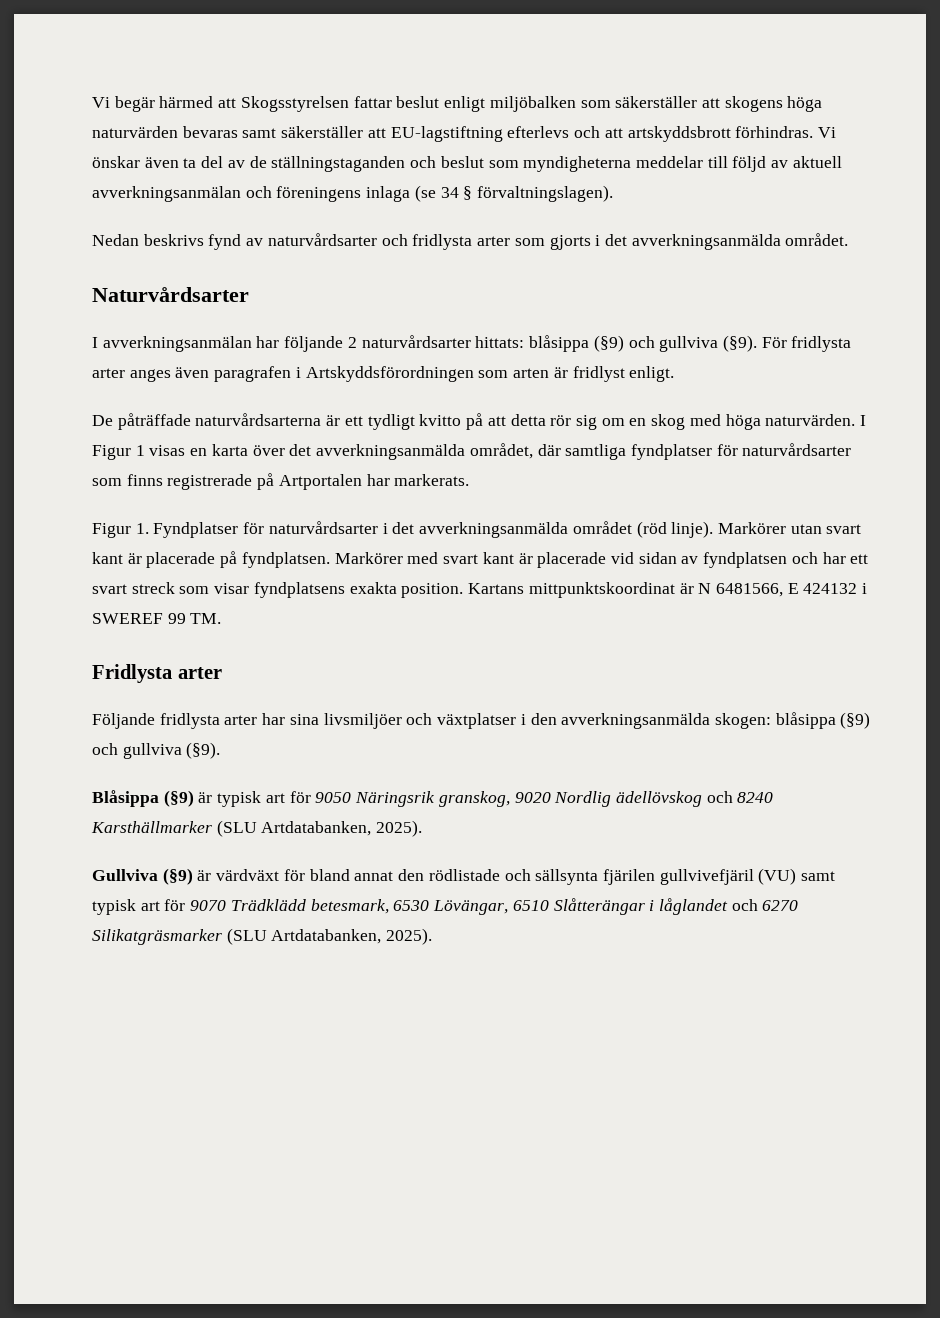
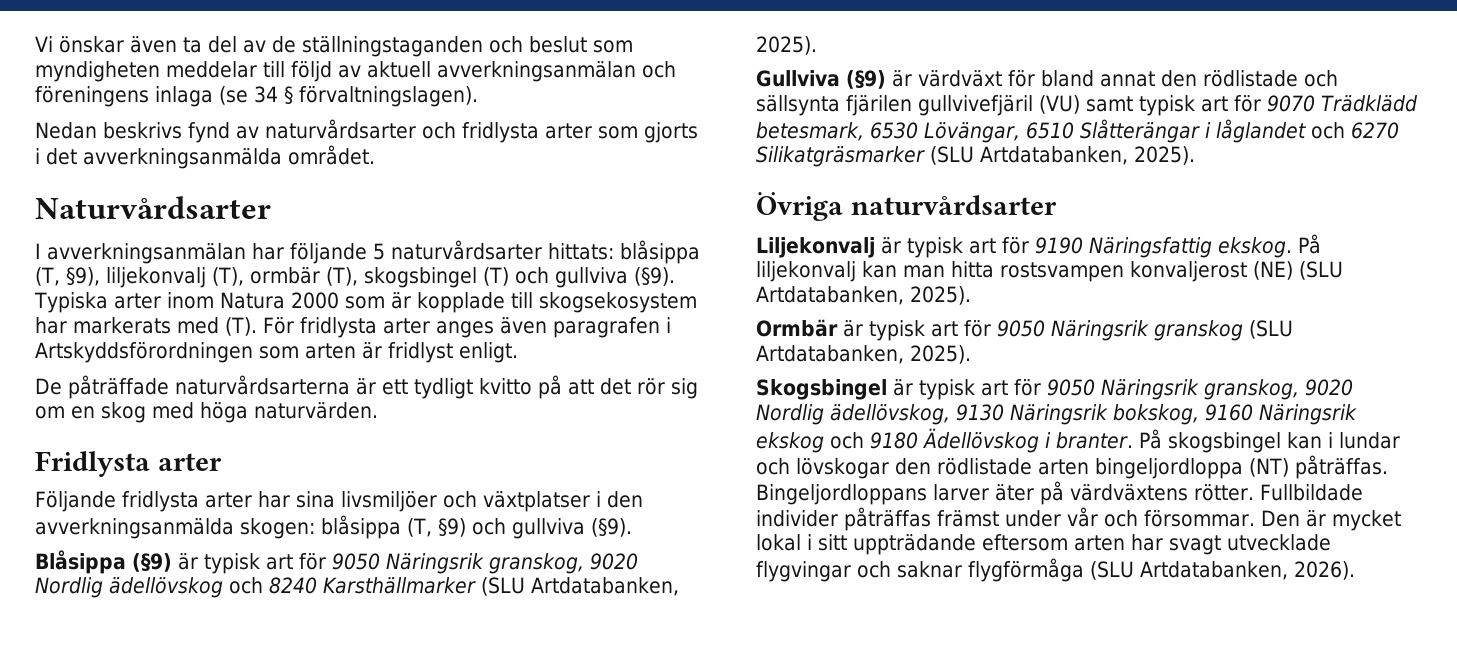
- Vi begär härmed att Skogsstyrelsen fattar beslut enligt miljöbalken som säkerställer att skogens höga naturvärden bevaras samt säkerställer att EU-lagstiftning efterlevs och att artskyddsbrott förhindras. Vi önskar även ta del av de ställningstaganden och beslut som myndigheterna meddelar till följd av aktuell avverkningsanmälan och föreningens inlaga (se 34 § förvaltningslagen).
+ Vi önskar även ta del av de ställningstaganden och beslut som myndigheten meddelar till följd av aktuell avverkningsanmälan och föreningens inlaga (se 34 § förvaltningslagen).
- I avverkningsanmälan har följande 2 naturvårdsarter hittats: blåsippa (§9) och gullviva (§9). För fridlysta arter anges även paragrafen i Artskyddsförordningen som arten är fridlyst enligt.
+ I avverkningsanmälan har följande 5 naturvårdsarter hittats: blåsippa (T, §9), liljekonvalj (T), ormbär (T), skogsbingel (T) och gullviva (§9). Typiska arter inom Natura 2000 som är kopplade till skogsekosystem har markerats med (T). För fridlysta arter anges även paragrafen i Artskyddsförordningen som arten är fridlyst enligt.
- De påträffade naturvårdsarterna är ett tydligt kvitto på att detta rör sig om en skog med höga naturvärden. I Figur 1 visas en karta över det avverkningsanmälda området, där samtliga fyndplatser för naturvårdsarter som finns registrerade på Artportalen har markerats.
- Figur 1. Fyndplatser för naturvårdsarter i det avverkningsanmälda området (röd linje). Markörer utan svart kant är placerade på fyndplatsen. Markörer med svart kant är placerade vid sidan av fyndplatsen och har ett svart streck som visar fyndplatsens exakta position. Kartans mittpunktskoordinat är N 6481566, E 424132 i SWEREF 99 TM.
+ De påträffade naturvårdsarterna är ett tydligt kvitto på att det rör sig om en skog med höga naturvärden.
- Följande fridlysta arter har sina livsmiljöer och växtplatser i den avverkningsanmälda skogen: blåsippa (§9) och gullviva (§9).
+ Följande fridlysta arter har sina livsmiljöer och växtplatser i den avverkningsanmälda skogen: blåsippa (T, §9) och gullviva (§9).
+ Övriga naturvårdsarter
+ Liljekonvalj är typisk art för 9190 Näringsfattig ekskog. På liljekonvalj kan man hitta rostsvampen konvaljerost (NE) (SLU Artdatabanken, 2025).
+ Ormbär är typisk art för 9050 Näringsrik granskog (SLU Artdatabanken, 2025).
+ Skogsbingel är typisk art för 9050 Näringsrik granskog, 9020 Nordlig ädellövskog, 9130 Näringsrik bokskog, 9160 Näringsrik ekskog och 9180 Ädellövskog i branter. På skogsbingel kan i lundar och lövskogar den rödlistade arten bingeljordloppa (NT) påträffas. Bingeljordloppans larver äter på värdväxtens rötter. Fullbildade individer påträffas främst under vår och försommar. Den är mycket lokal i sitt uppträdande eftersom arten har svagt utvecklade flygvingar och saknar flygförmåga (SLU Artdatabanken, 2026).

